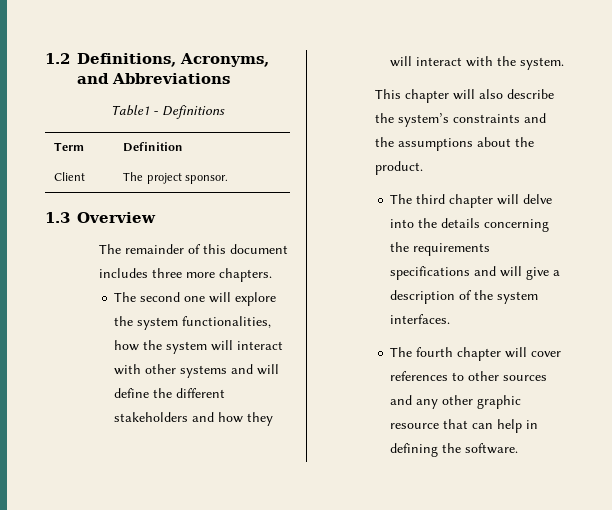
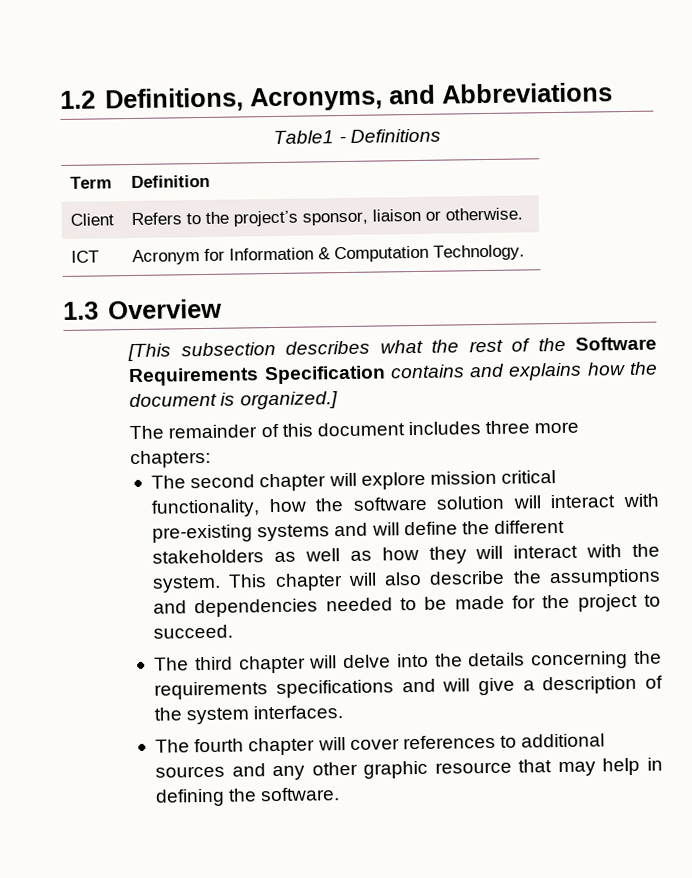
- Client | The project sponsor.
+ Client | Refers to the project’s sponsor, liaison or otherwise.
+ ICT | Acronym for Information & Computation Technology.
  1.3 Overview
+ [This subsection describes what the rest of the Software Requirements Specification contains and explains how the document is organized.]
- The remainder of this document includes three more chapters.
+ The remainder of this document includes three more chapters:
- The second one will explore the system functionalities, how the system will interact with other systems and will define the different stakeholders and how they will interact with the system.
- This chapter will also describe the system’s constraints and the assumptions about the product.
+ The second chapter will explore mission critical functionality, how the software solution will interact with pre-existing systems and will define the different stakeholders as well as how they will interact with the system. This chapter will also describe the assumptions and dependencies needed to be made for the project to succeed.
- The fourth chapter will cover references to other sources and any other graphic resource that can help in defining the software.
+ The fourth chapter will cover references to additional sources and any other graphic resource that may help in defining the software.

